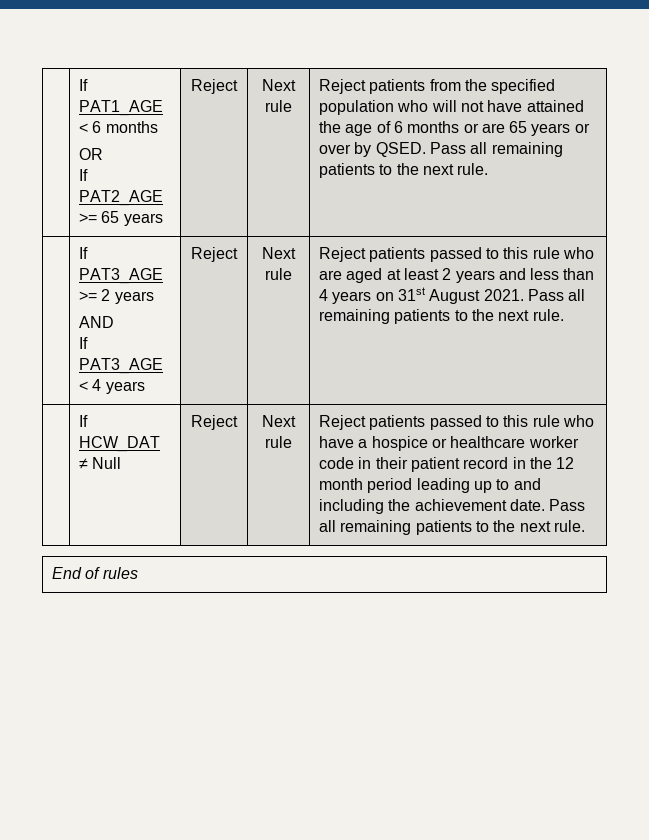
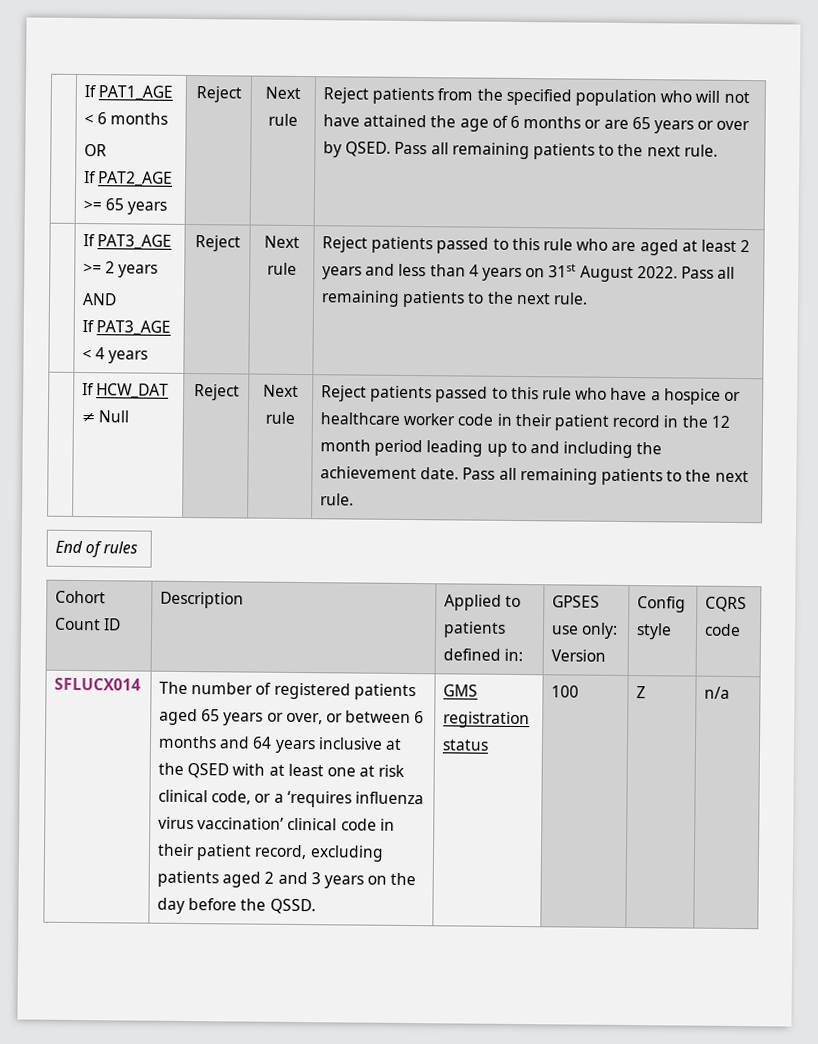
- Reject patients passed to this rule who are aged at least 2 years and less than 4 years on 31st August 2021.
+ Reject patients passed to this rule who are aged at least 2 years and less than 4 years on 31st August 2022.
+ Cohort Count ID | Description | Applied to patients defined in: | GPSES use only: Version | Config style | CQRS code
+ SFLUCX014 | The number of registered patients aged 65 years or over, or between 6 months and 64 years inclusive at the QSED with at least one at risk clinical code, or a ‘requires influenza virus vaccination’ clinical code in their patient record, excluding patients aged 2 and 3 years on the day before the QSSD. | GMS registration status | 100 | Z | n/a

